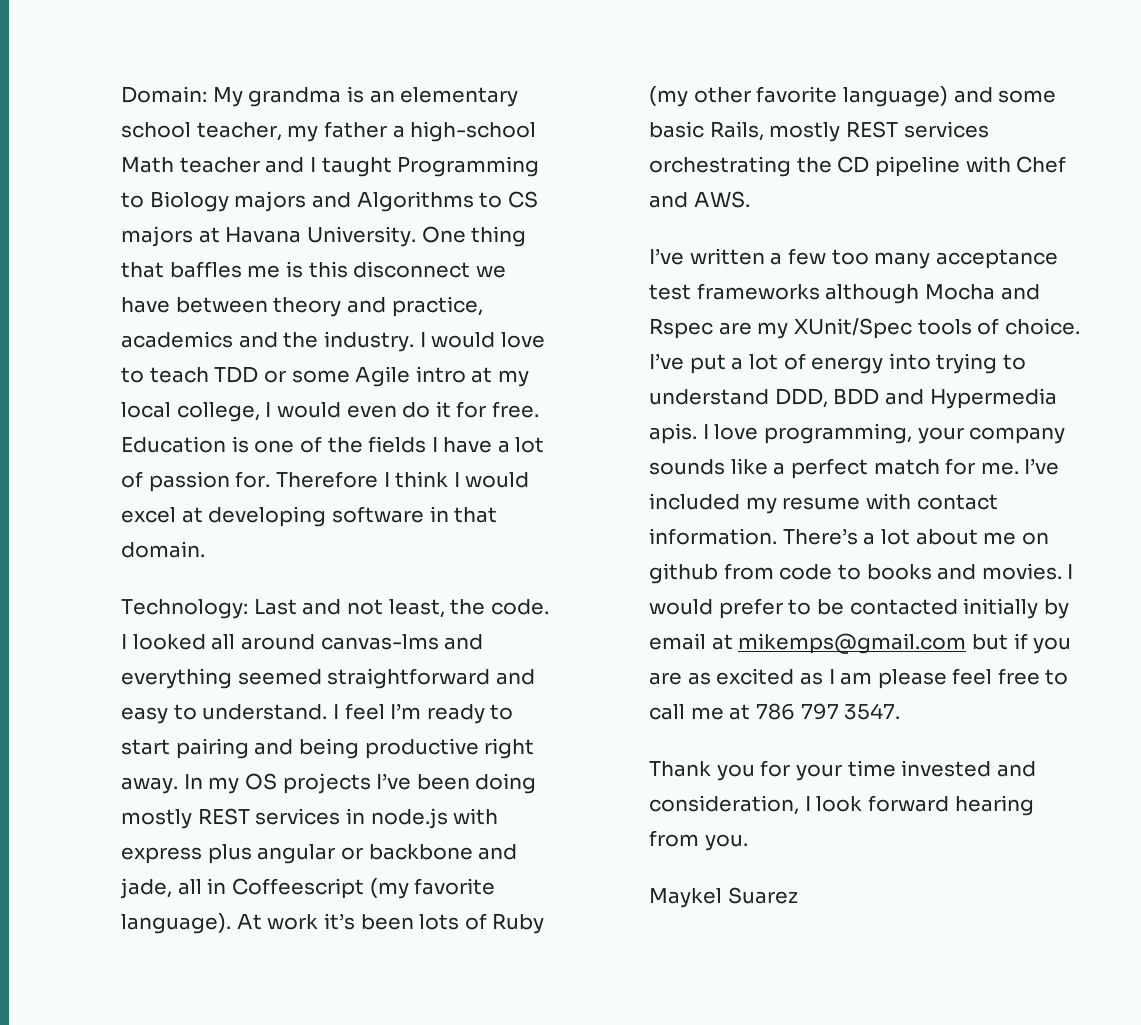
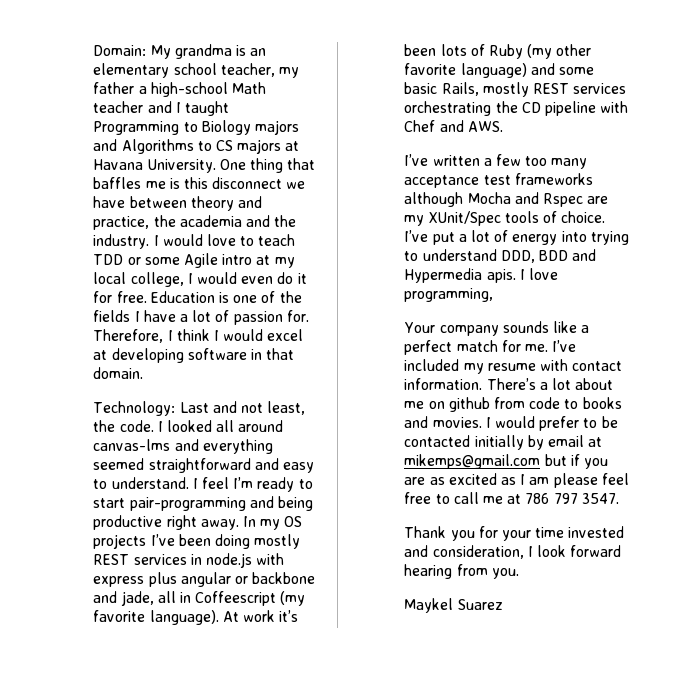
- One thing that baffles me is this disconnect we have between theory and practice, academics and the industry.
+ One thing that baffles me is this disconnect we have between theory and practice, the academia and the industry.
- Therefore I think I would excel at developing software in that domain.
+ Therefore, I think I would excel at developing software in that domain.
- I feel I’m ready to start pairing and being productive right away.
+ I feel I’m ready to start pair-programming and being productive right away.
- I love programming, your company sounds like a perfect match for me.
+ I love programming,
+ Your company sounds like a perfect match for me.

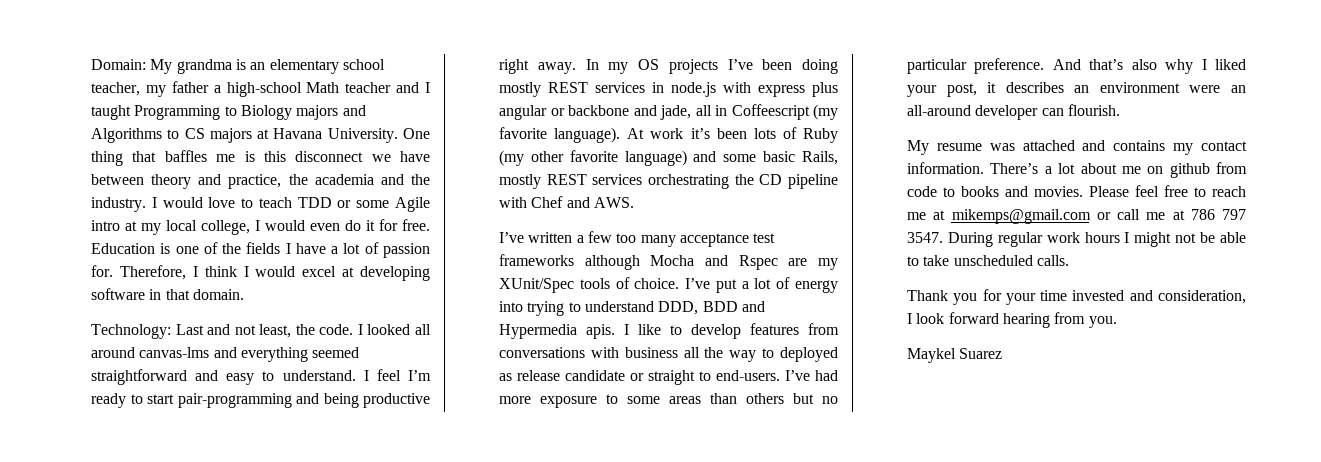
- I love programming,
- Your company sounds like a perfect match for me. I’ve included my resume with contact information.
+ I like to develop features from conversations with business all the way to deployed as release candidate or straight to end-users. I’ve had more exposure to some areas than others but no particular preference. And that’s also why I liked your post, it describes an environment were an all-around developer can flourish.
+ My resume was attached and contains my contact information.
- I would prefer to be contacted initially by email at mikemps@gmail.com but if you are as excited as I am please feel free to call me at 786 797 3547.
+ Please feel free to reach me at mikemps@gmail.com or call me at 786 797 3547. During regular work hours I might not be able to take unscheduled calls.

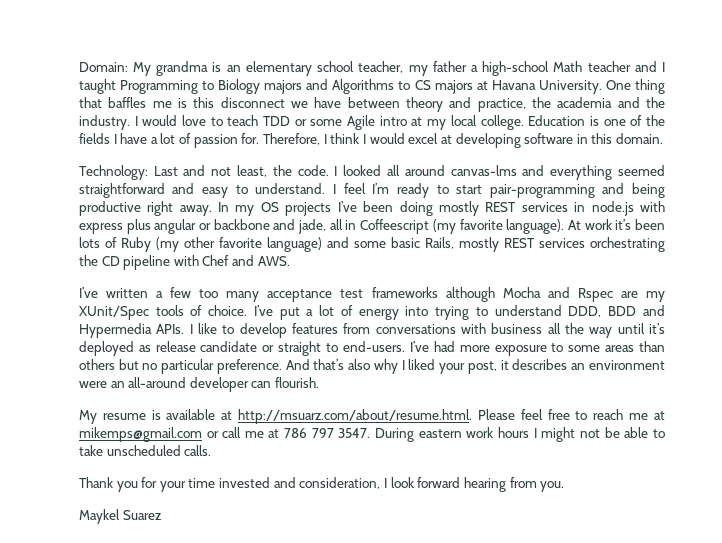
- I would love to teach TDD or some Agile intro at my local college, I would even do it for free.
+ I would love to teach TDD or some Agile intro at my local college.
- Therefore, I think I would excel at developing software in that domain.
+ Therefore, I think I would excel at developing software in this domain.
- I’ve put a lot of energy into trying to understand DDD, BDD and Hypermedia apis.
+ I’ve put a lot of energy into trying to understand DDD, BDD and Hypermedia APIs.
- I like to develop features from conversations with business all the way to deployed as release candidate or straight to end-users.
+ I like to develop features from conversations with business all the way until it’s deployed as release candidate or straight to end-users.
- My resume was attached and contains my contact information. There’s a lot about me on github from code to books and movies. Please feel free to reach me at mikemps@gmail.com or call me at 786 797 3547.
+ My resume is available at http://msuarz.com/about/resume.html. Please feel free to reach me at mikemps@gmail.com or call me at 786 797 3547.
- During regular work hours I might not be able to take unscheduled calls.
+ During eastern work hours I might not be able to take unscheduled calls.

